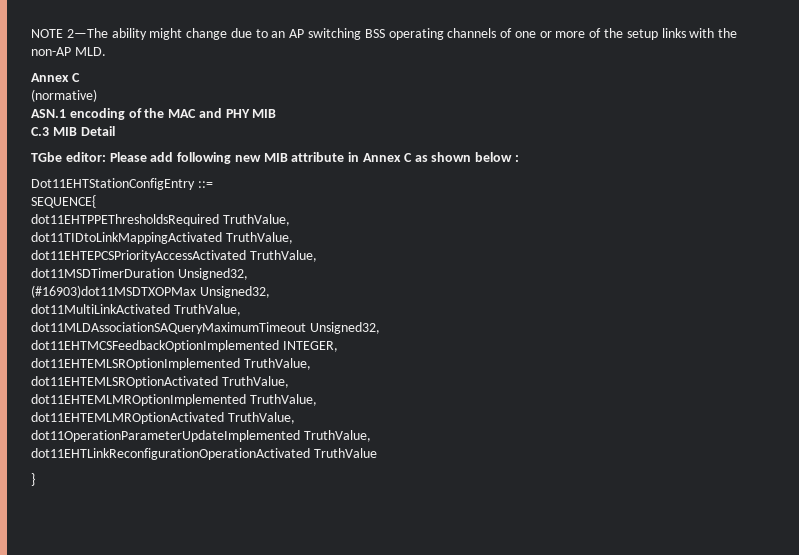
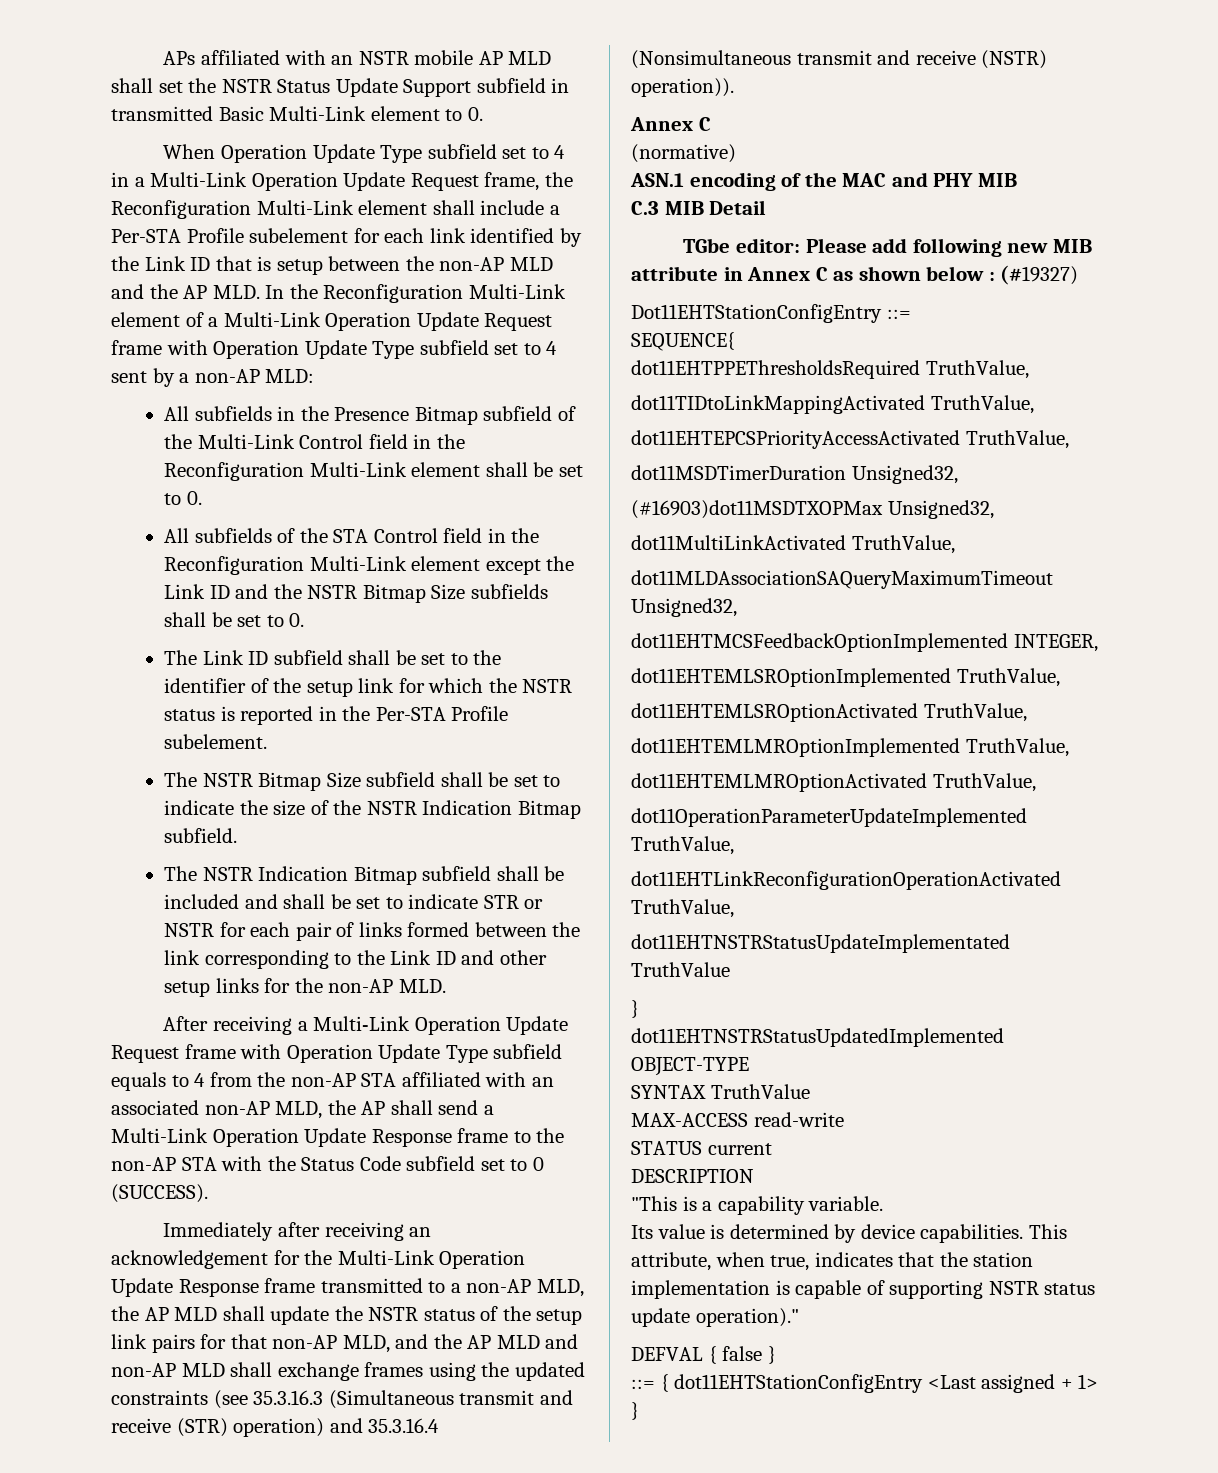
- NOTE 2—The ability might change due to an AP switching BSS operating channels of one or more of the setup links with the non-AP MLD.
+ APs affiliated with an NSTR mobile AP MLD shall set the NSTR Status Update Support subfield in transmitted Basic Multi-Link element to 0.
+ When Operation Update Type subfield set to 4 in a Multi-Link Operation Update Request frame, the Reconfiguration Multi-Link element shall include a Per-STA Profile subelement for each link identified by the Link ID that is setup between the non-AP MLD and the AP MLD. In the Reconfiguration Multi-Link element of a Multi-Link Operation Update Request frame with Operation Update Type subfield set to 4 sent by a non-AP MLD:
+ All subfields in the Presence Bitmap subfield of the Multi-Link Control field in the Reconfiguration Multi-Link element shall be set to 0.
+ All subfields of the STA Control field in the Reconfiguration Multi-Link element except the Link ID and the NSTR Bitmap Size subfields shall be set to 0.
+ The Link ID subfield shall be set to the identifier of the setup link for which the NSTR status is reported in the Per-STA Profile subelement.
+ The NSTR Bitmap Size subfield shall be set to indicate the size of the NSTR Indication Bitmap subfield.
+ The NSTR Indication Bitmap subfield shall be included and shall be set to indicate STR or NSTR for each pair of links formed between the link corresponding to the Link ID and other setup links for the non-AP MLD.
+ After receiving a Multi-Link Operation Update Request frame with Operation Update Type subfield equals to 4 from the non-AP STA affiliated with an associated non-AP MLD, the AP shall send a Multi-Link Operation Update Response frame to the non-AP STA with the Status Code subfield set to 0 (SUCCESS).
+ Immediately after receiving an acknowledgement for the Multi-Link Operation Update Response frame transmitted to a non-AP MLD, the AP MLD shall update the NSTR status of the setup link pairs for that non-AP MLD, and the AP MLD and non-AP MLD shall exchange frames using the updated constraints (see 35.3.16.3 (Simultaneous transmit and receive (STR) operation) and 35.3.16.4 (Nonsimultaneous transmit and receive (NSTR) operation)).
- TGbe editor: Please add following new MIB attribute in Annex C as shown below :
+ TGbe editor: Please add following new MIB attribute in Annex C as shown below : (#19327)
- dot11EHTLinkReconfigurationOperationActivated TruthValue
+ dot11EHTLinkReconfigurationOperationActivated TruthValue,
+ dot11EHTNSTRStatusUpdateImplementated TruthValue
+ dot11EHTNSTRStatusUpdatedImplemented OBJECT-TYPE
+ SYNTAX TruthValue
+ MAX-ACCESS read-write
+ STATUS current
+ DESCRIPTION
+ "This is a capability variable.
+ Its value is determined by device capabilities. This attribute, when true, indicates that the station implementation is capable of supporting NSTR status update operation)."
+ DEFVAL { false }
+ ::= { dot11EHTStationConfigEntry <Last assigned + 1> }

